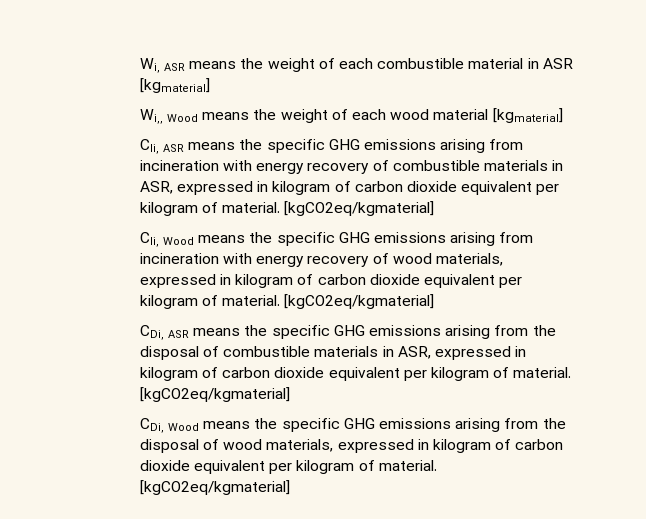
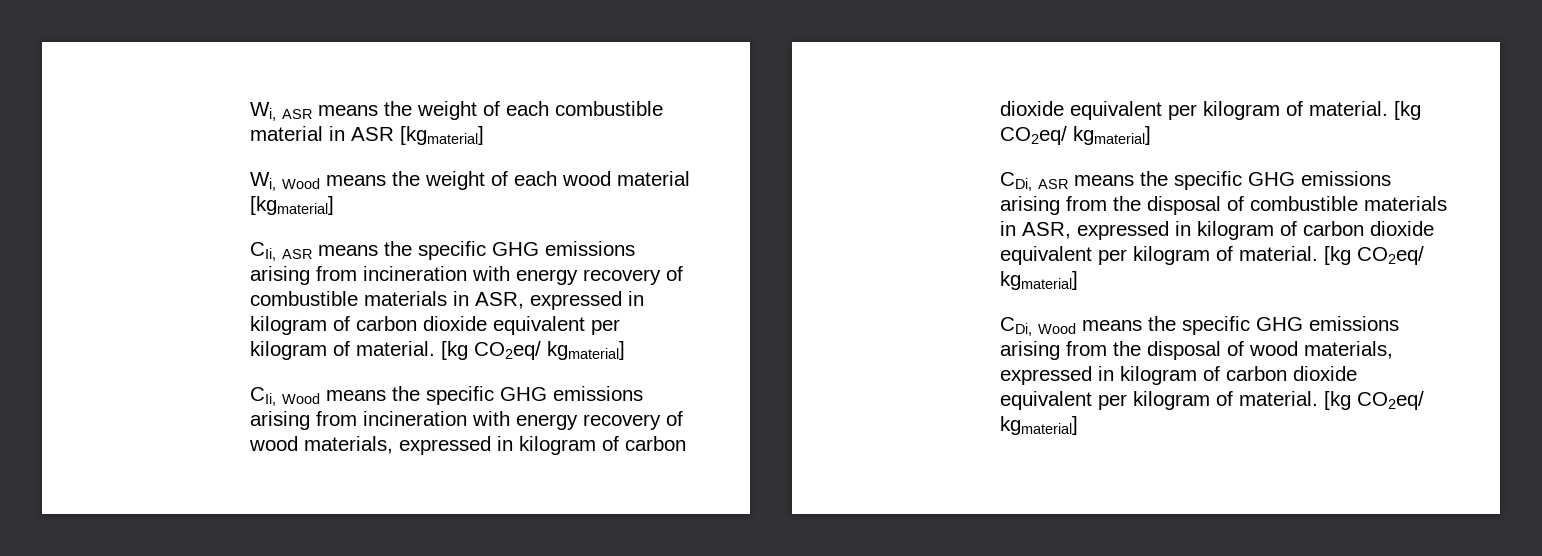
- Wi,, Wood means the weight of each wood material [kgmaterial]
+ Wi, Wood means the weight of each wood material [kgmaterial]
- CIi, ASR means the specific GHG emissions arising from incineration with energy recovery of combustible materials in ASR, expressed in kilogram of carbon dioxide equivalent per kilogram of material. [kgCO2eq/kgmaterial]
+ CIi, ASR means the specific GHG emissions arising from incineration with energy recovery of combustible materials in ASR, expressed in kilogram of carbon dioxide equivalent per kilogram of material. [kg CO2eq/ kgmaterial]
- CIi, Wood means the specific GHG emissions arising from incineration with energy recovery of wood materials, expressed in kilogram of carbon dioxide equivalent per kilogram of material. [kgCO2eq/kgmaterial]
+ CIi, Wood means the specific GHG emissions arising from incineration with energy recovery of wood materials, expressed in kilogram of carbon dioxide equivalent per kilogram of material. [kg CO2eq/ kgmaterial]
- CDi, ASR means the specific GHG emissions arising from the disposal of combustible materials in ASR, expressed in kilogram of carbon dioxide equivalent per kilogram of material. [kgCO2eq/kgmaterial]
+ CDi, ASR means the specific GHG emissions arising from the disposal of combustible materials in ASR, expressed in kilogram of carbon dioxide equivalent per kilogram of material. [kg CO2eq/ kgmaterial]
- CDi, Wood means the specific GHG emissions arising from the disposal of wood materials, expressed in kilogram of carbon dioxide equivalent per kilogram of material. [kgCO2eq/kgmaterial]
+ CDi, Wood means the specific GHG emissions arising from the disposal of wood materials, expressed in kilogram of carbon dioxide equivalent per kilogram of material. [kg CO2eq/ kgmaterial]

